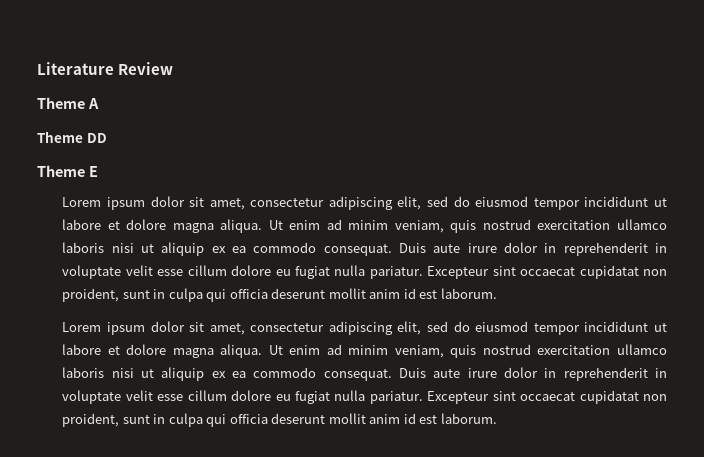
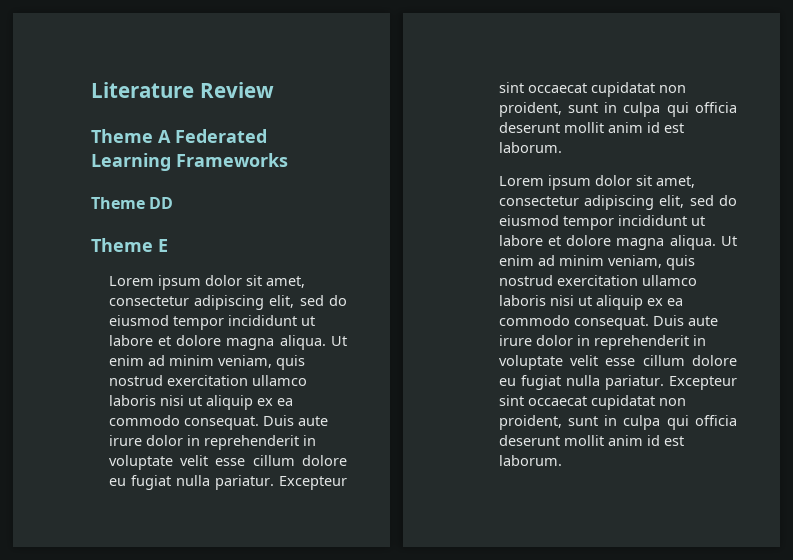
- Theme A
+ Theme A Federated Learning Frameworks

